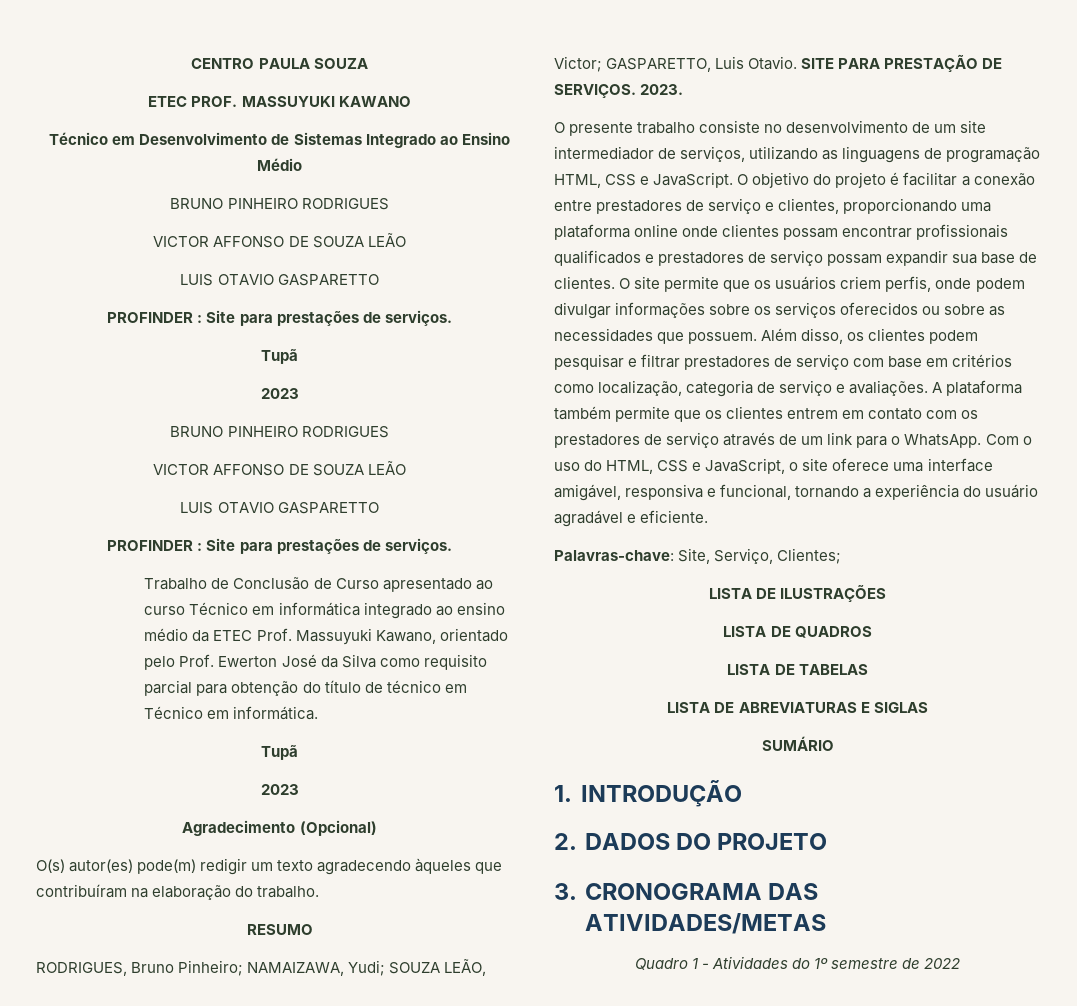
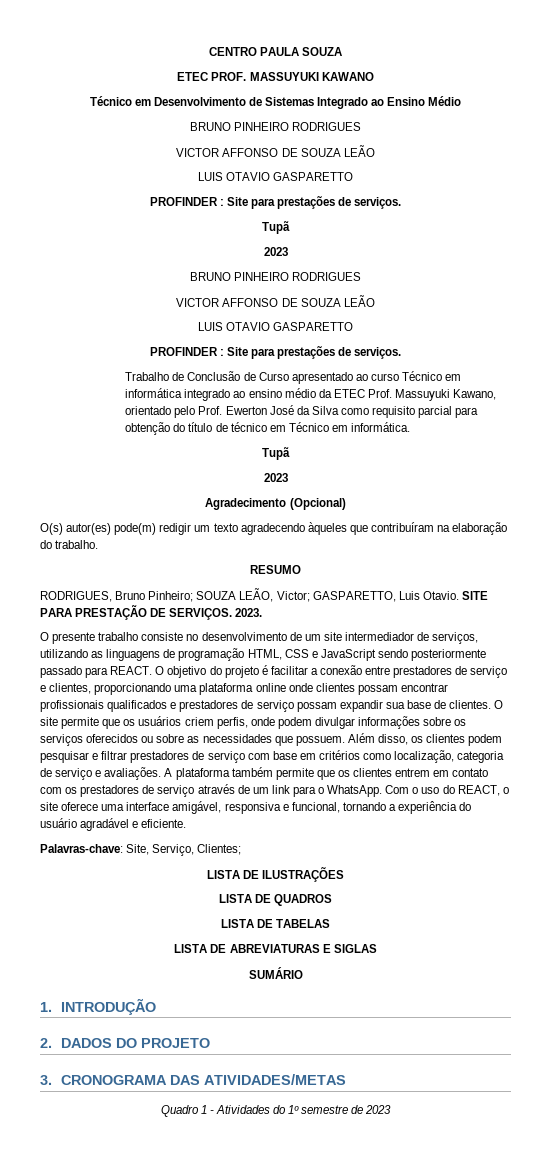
- RODRIGUES, Bruno Pinheiro; NAMAIZAWA, Yudi; SOUZA LEÃO, Victor; GASPARETTO, Luis Otavio.
+ RODRIGUES, Bruno Pinheiro; SOUZA LEÃO, Victor; GASPARETTO, Luis Otavio.
- O presente trabalho consiste no desenvolvimento de um site intermediador de serviços, utilizando as linguagens de programação HTML, CSS e JavaScript.
+ O presente trabalho consiste no desenvolvimento de um site intermediador de serviços, utilizando as linguagens de programação HTML, CSS e JavaScript sendo posteriormente passado para REACT.
- Com o uso do HTML, CSS e JavaScript, o site oferece uma interface amigável, responsiva e funcional, tornando a experiência do usuário agradável e eficiente.
+ Com o uso do REACT, o site oferece uma interface amigável, responsiva e funcional, tornando a experiência do usuário agradável e eficiente.
- Quadro 1 - Atividades do 1º semestre de 2022
+ Quadro 1 - Atividades do 1º semestre de 2023

